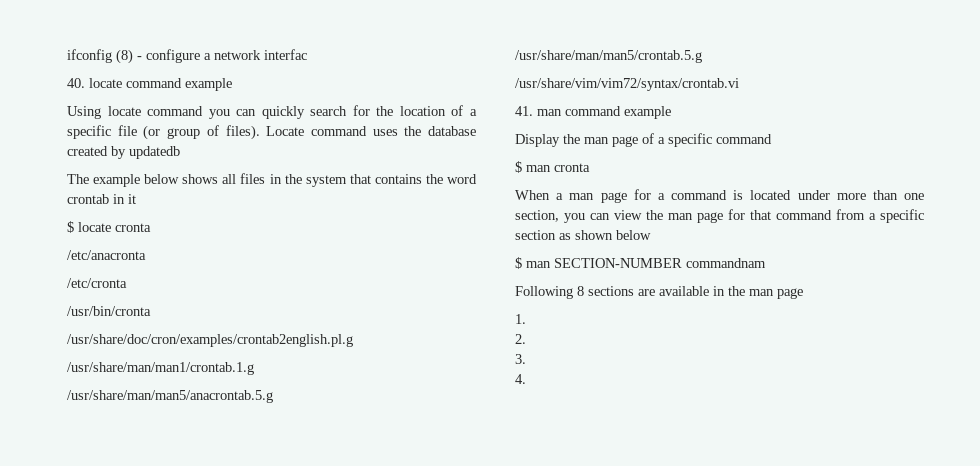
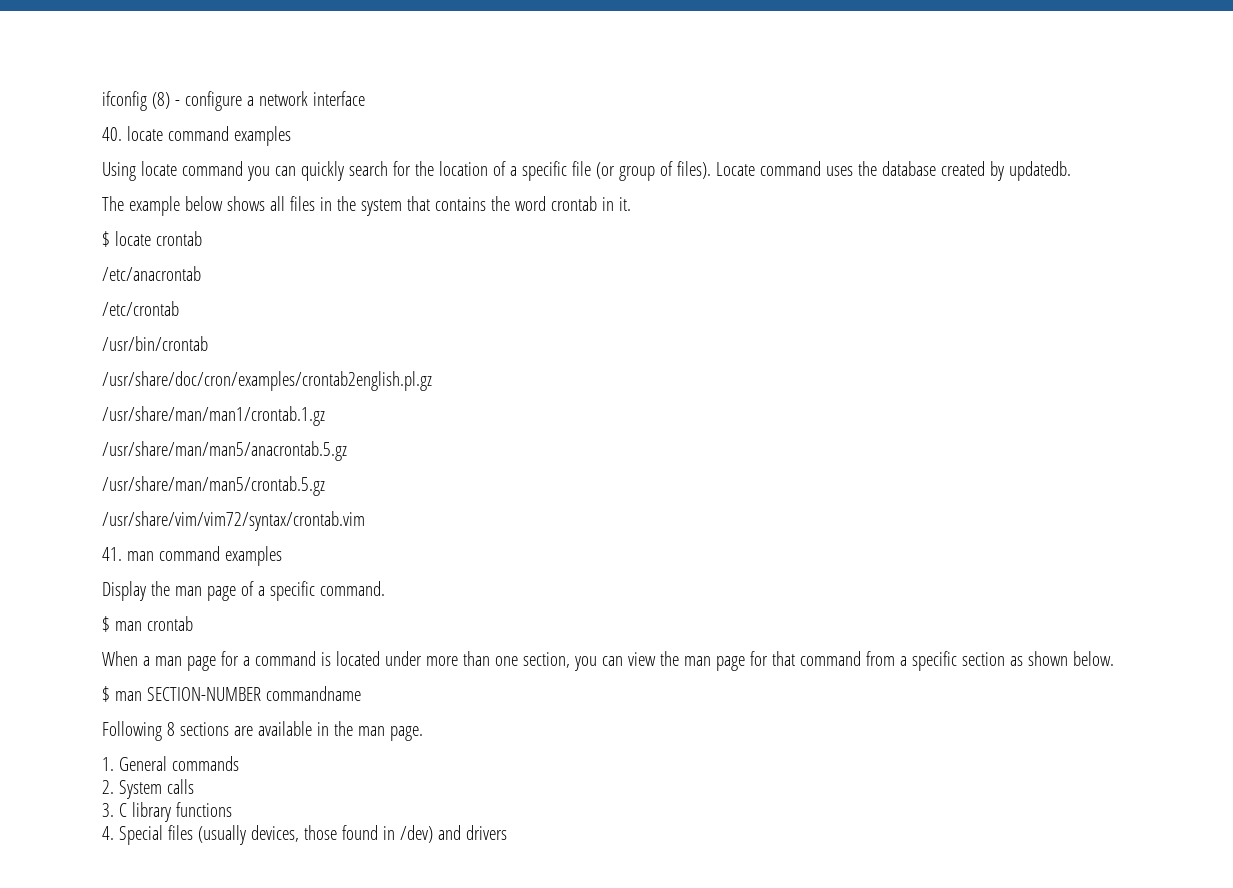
- ifconfig (8) - configure a network interfac
+ ifconfig (8) - configure a network interface
- 40. locate command example
+ 40. locate command examples
- Locate command uses the database created by updatedb
+ Locate command uses the database created by updatedb.
- The example below shows all files in the system that contains the word crontab in it
+ The example below shows all files in the system that contains the word crontab in it.
- $ locate cronta
- /etc/anacronta
- /etc/cronta
- /usr/bin/cronta
- /usr/share/doc/cron/examples/crontab2english.pl.g
- /usr/share/man/man1/crontab.1.g
- /usr/share/man/man5/anacrontab.5.g
- /usr/share/man/man5/crontab.5.g
- /usr/share/vim/vim72/syntax/crontab.vi
+ $ locate crontab
+ /etc/anacrontab
+ /etc/crontab
+ /usr/bin/crontab
+ /usr/share/doc/cron/examples/crontab2english.pl.gz
+ /usr/share/man/man1/crontab.1.gz
+ /usr/share/man/man5/anacrontab.5.gz
+ /usr/share/man/man5/crontab.5.gz
+ /usr/share/vim/vim72/syntax/crontab.vim
- 41. man command example
+ 41. man command examples
- Display the man page of a specific command
- $ man cronta
+ Display the man page of a specific command.
+ $ man crontab
- When a man page for a command is located under more than one section, you can view the man page for that command from a specific section as shown below
+ When a man page for a command is located under more than one section, you can view the man page for that command from a specific section as shown below.
- $ man SECTION-NUMBER commandnam
+ $ man SECTION-NUMBER commandname
- Following 8 sections are available in the man page
+ Following 8 sections are available in the man page.
- 1.
+ 1. General commands
- 2.
+ 2. System calls
- 3.
- 4.
+ 3. C library functions
+ 4. Special files (usually devices, those found in /dev) and drivers

